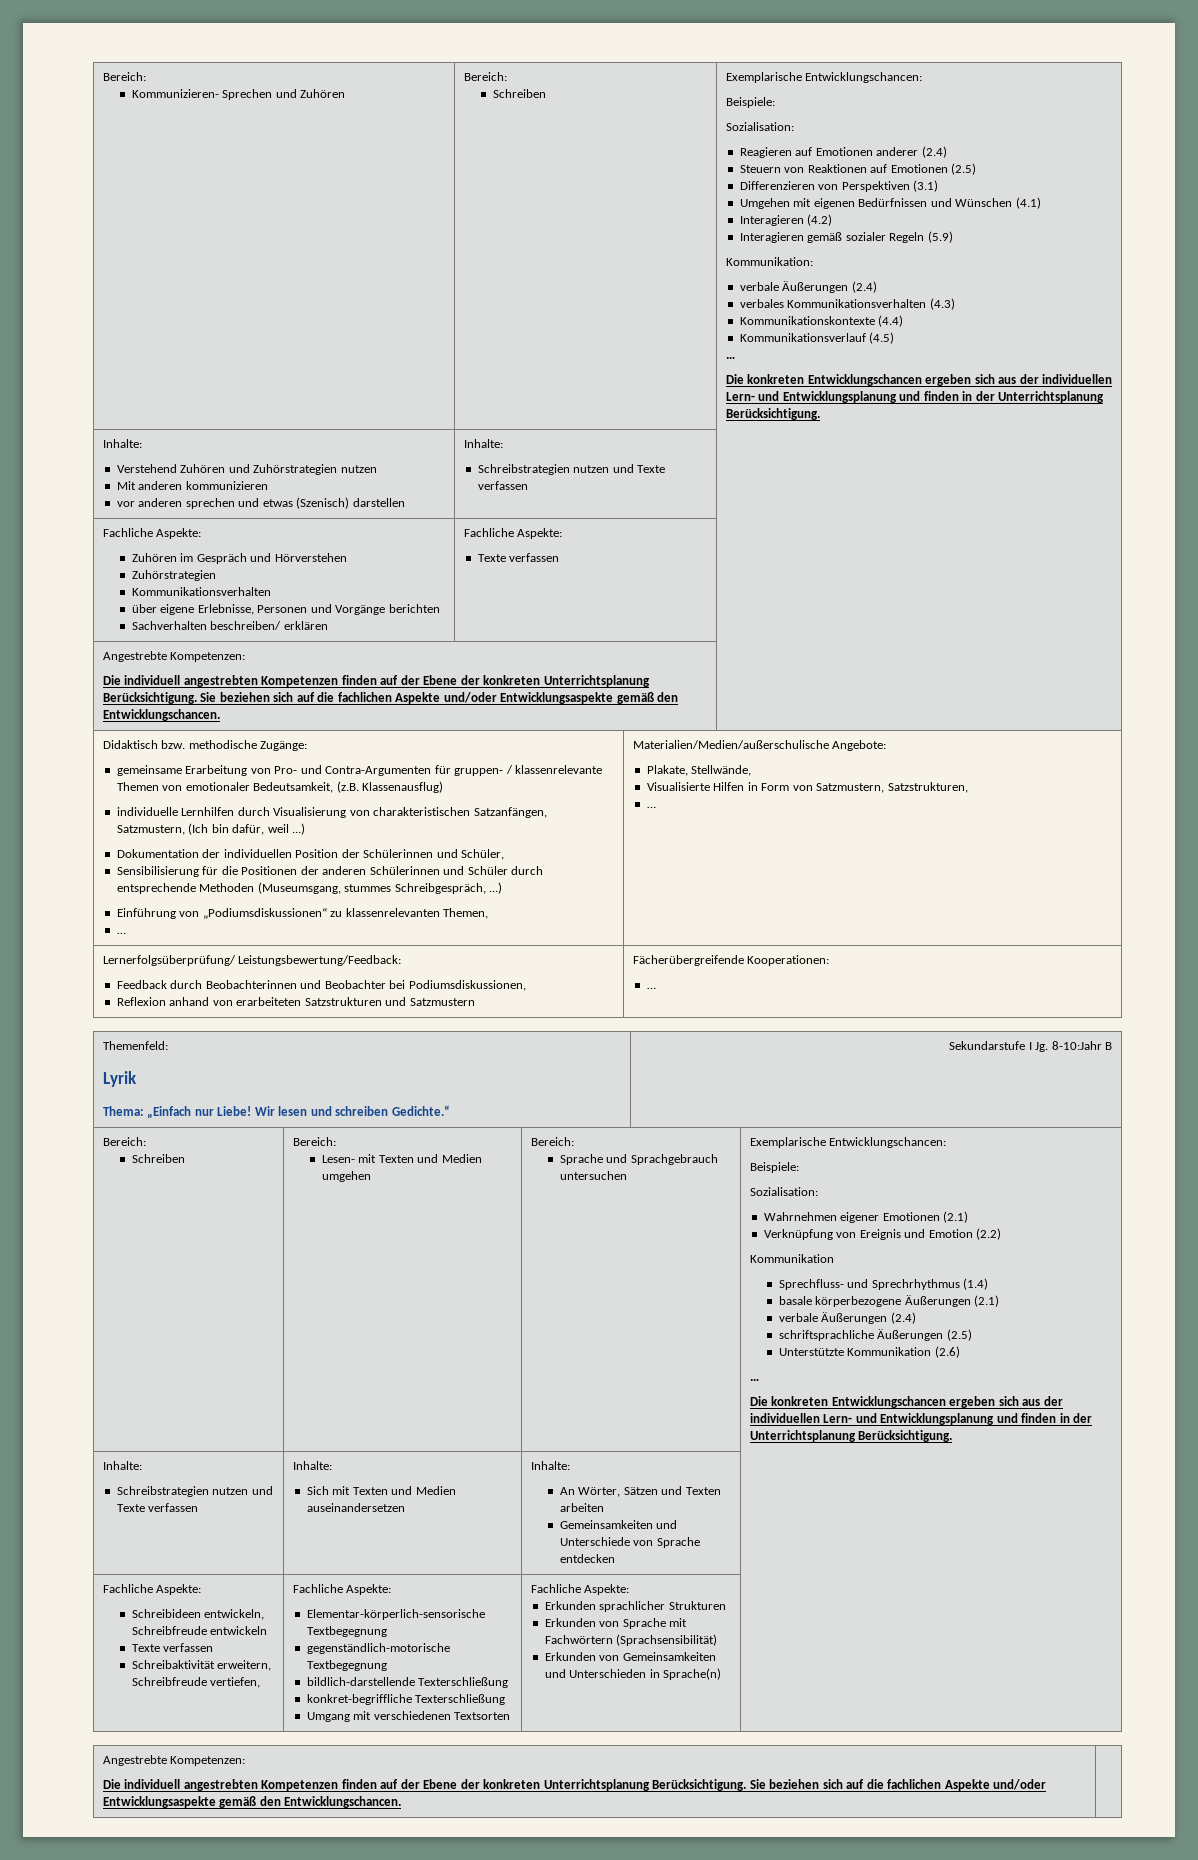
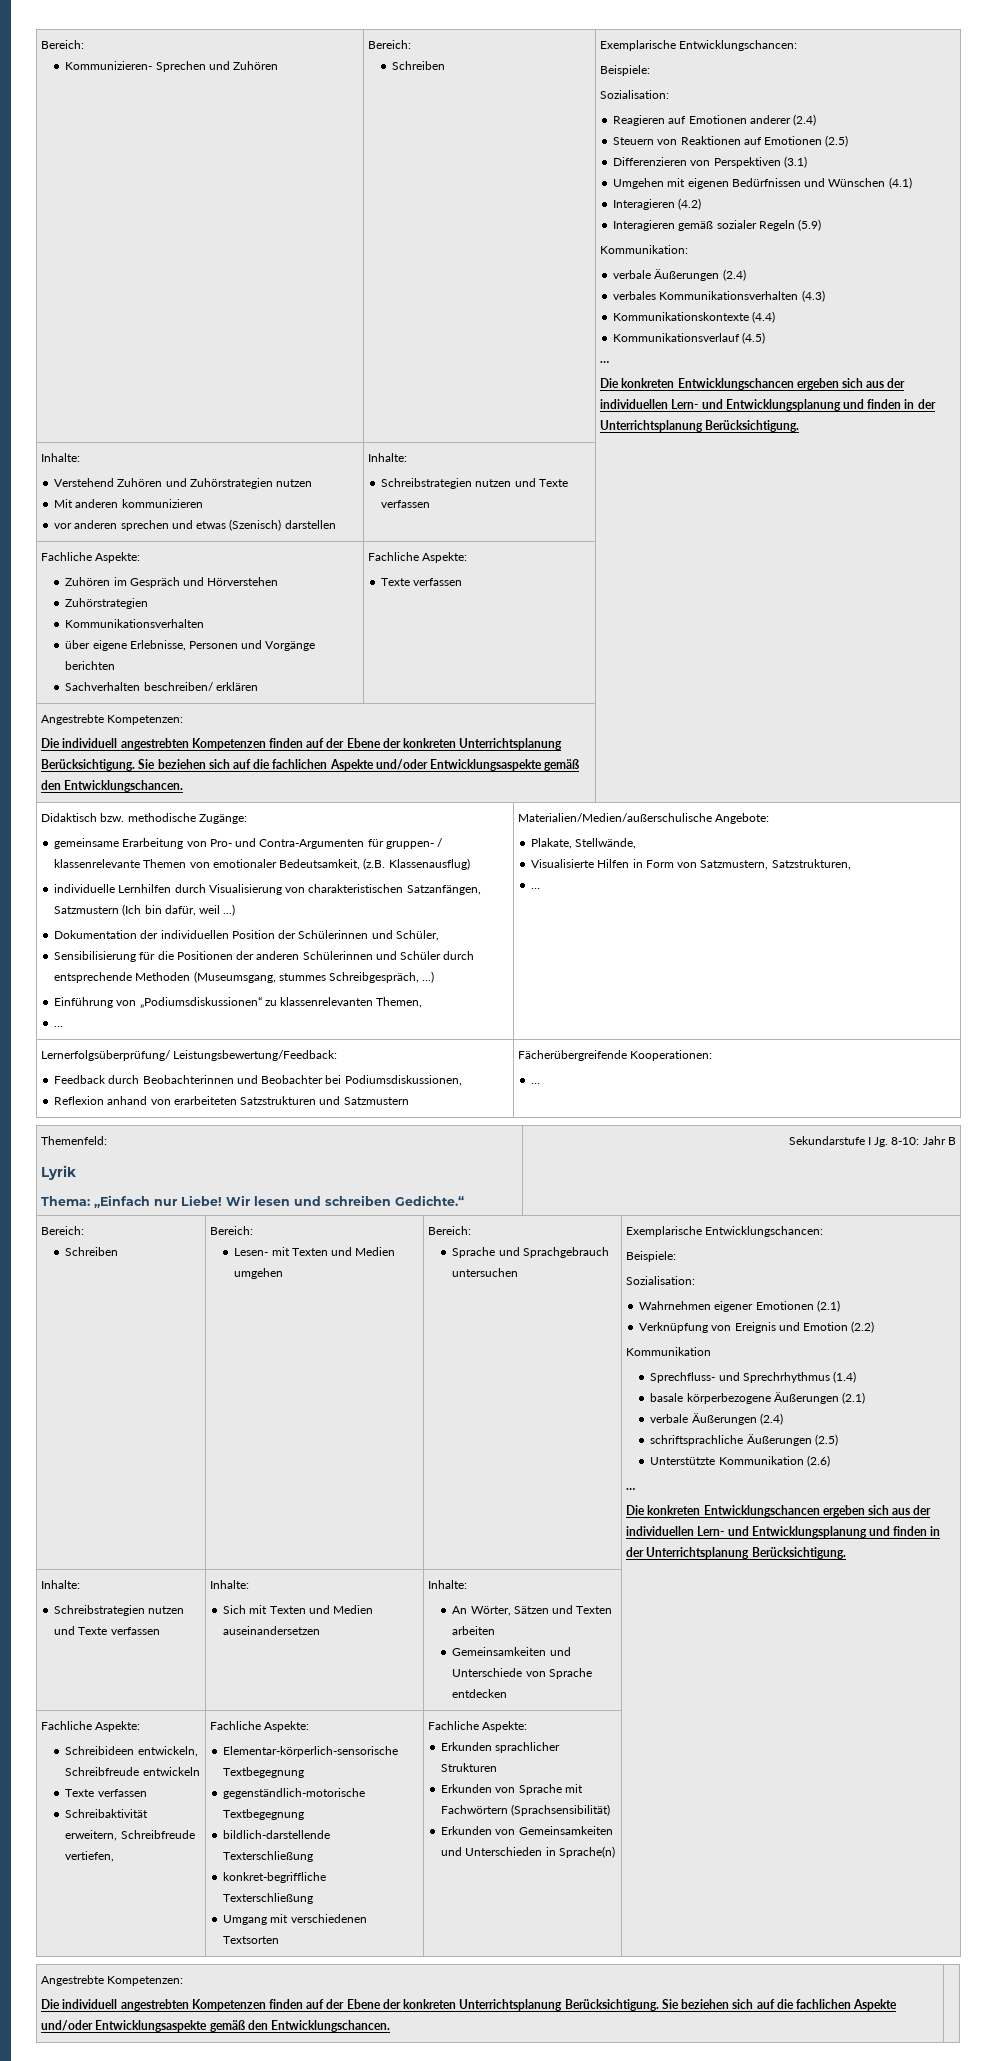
- individuelle Lernhilfen durch Visualisierung von charakteristischen Satzanfängen, Satzmustern, (Ich bin dafür, weil ...)
+ individuelle Lernhilfen durch Visualisierung von charakteristischen Satzanfängen, Satzmustern (Ich bin dafür, weil ...)
  Themenfeld:
  Lyrik
- Thema: „Einfach nur Liebe! Wir lesen und schreiben Gedichte.“ | Sekundarstufe I Jg. 8-10:Jahr B
+ Thema: „Einfach nur Liebe! Wir lesen und schreiben Gedichte.“ | Sekundarstufe I Jg. 8-10: Jahr B

